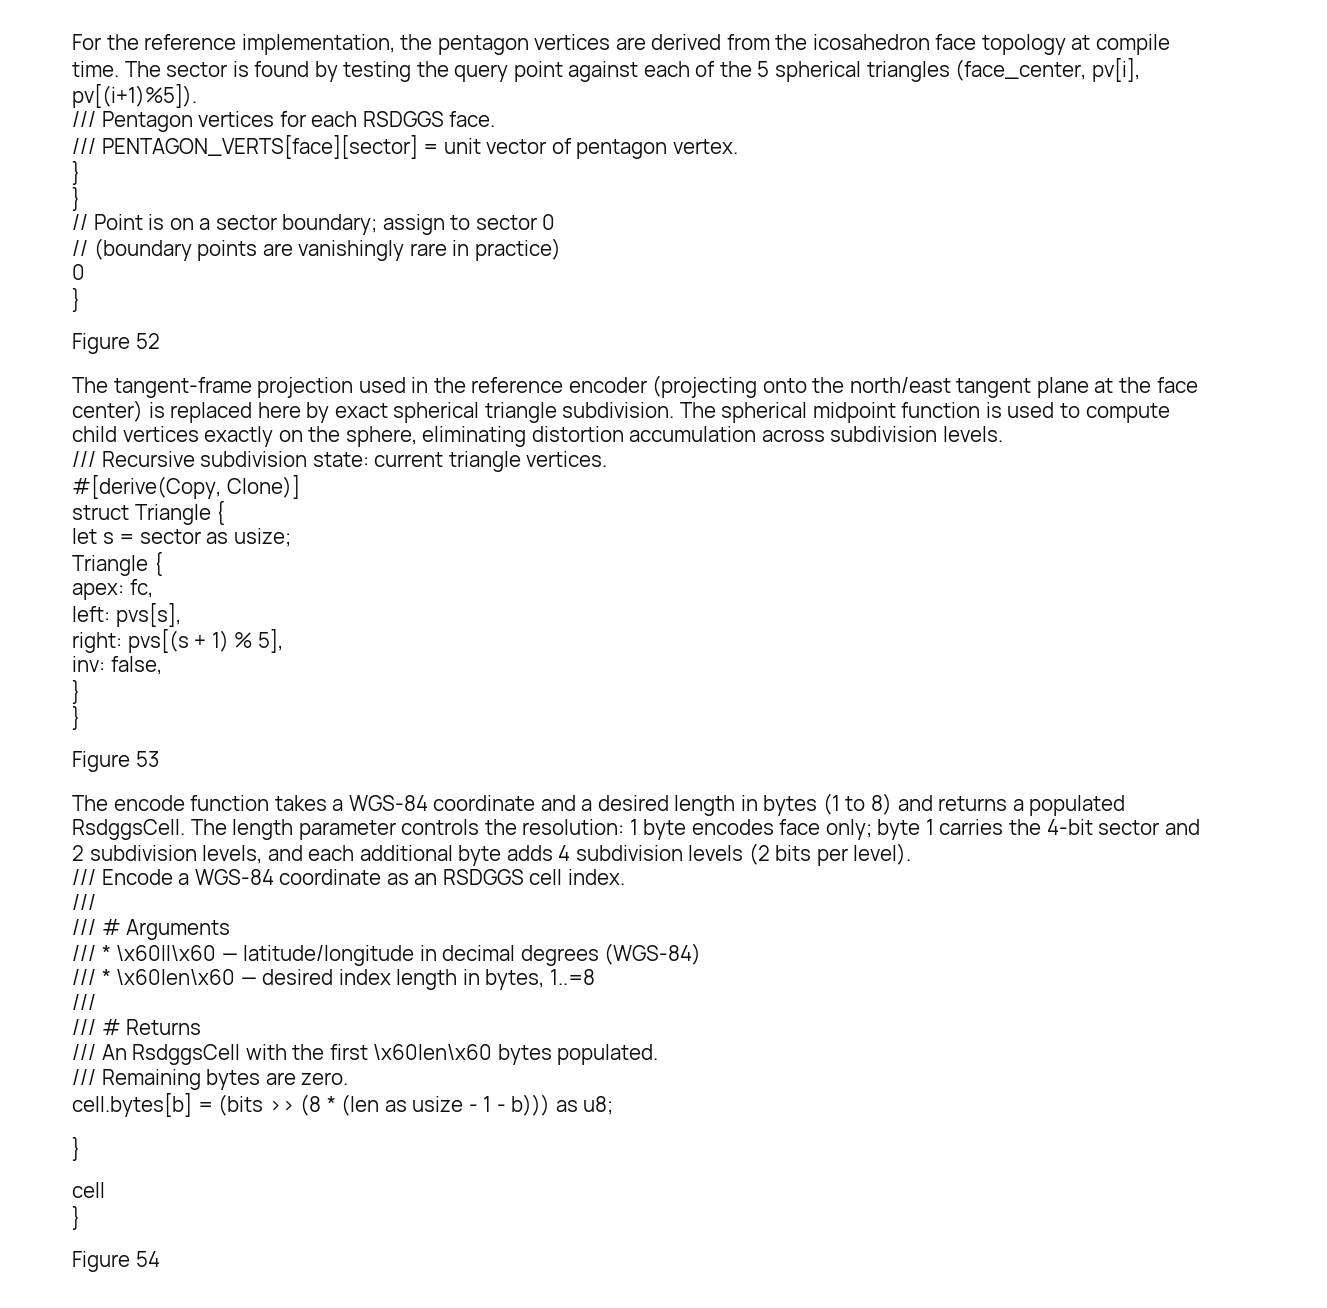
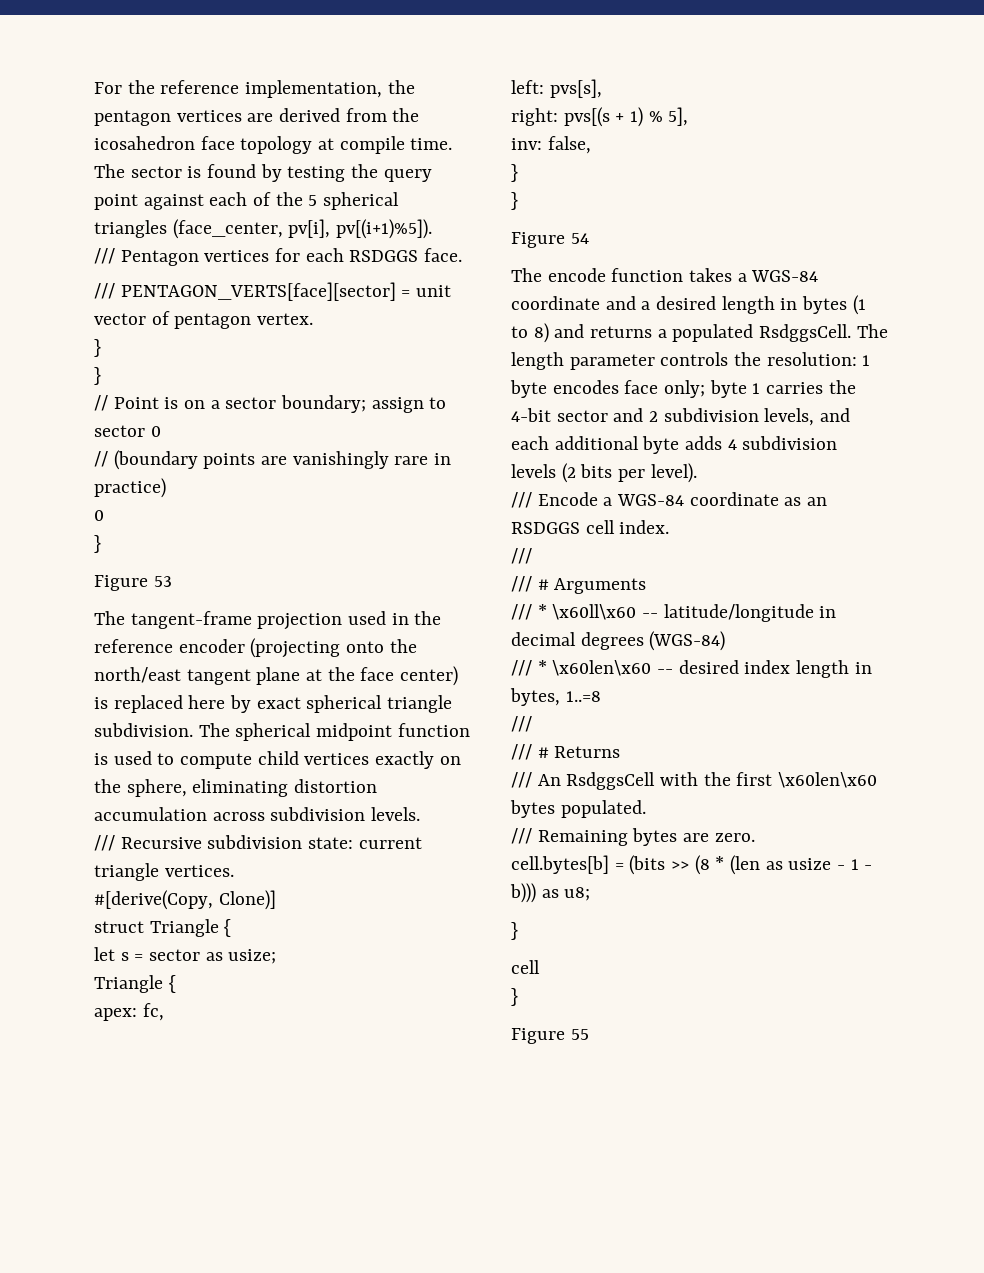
- Figure 52
+ Figure 53
- Figure 53
+ Figure 54
- /// * \x60ll\x60 — latitude/longitude in decimal degrees (WGS-84)
+ /// * \x60ll\x60 -- latitude/longitude in decimal degrees (WGS-84)
- /// * \x60len\x60 — desired index length in bytes, 1..=8
+ /// * \x60len\x60 -- desired index length in bytes, 1..=8
- Figure 54
+ Figure 55

